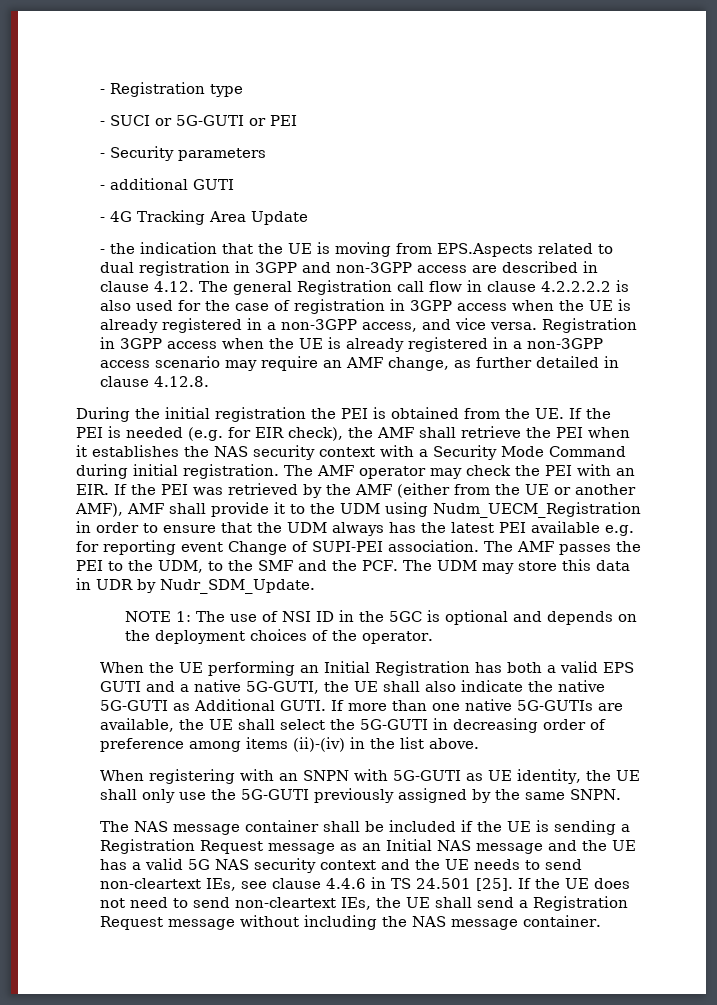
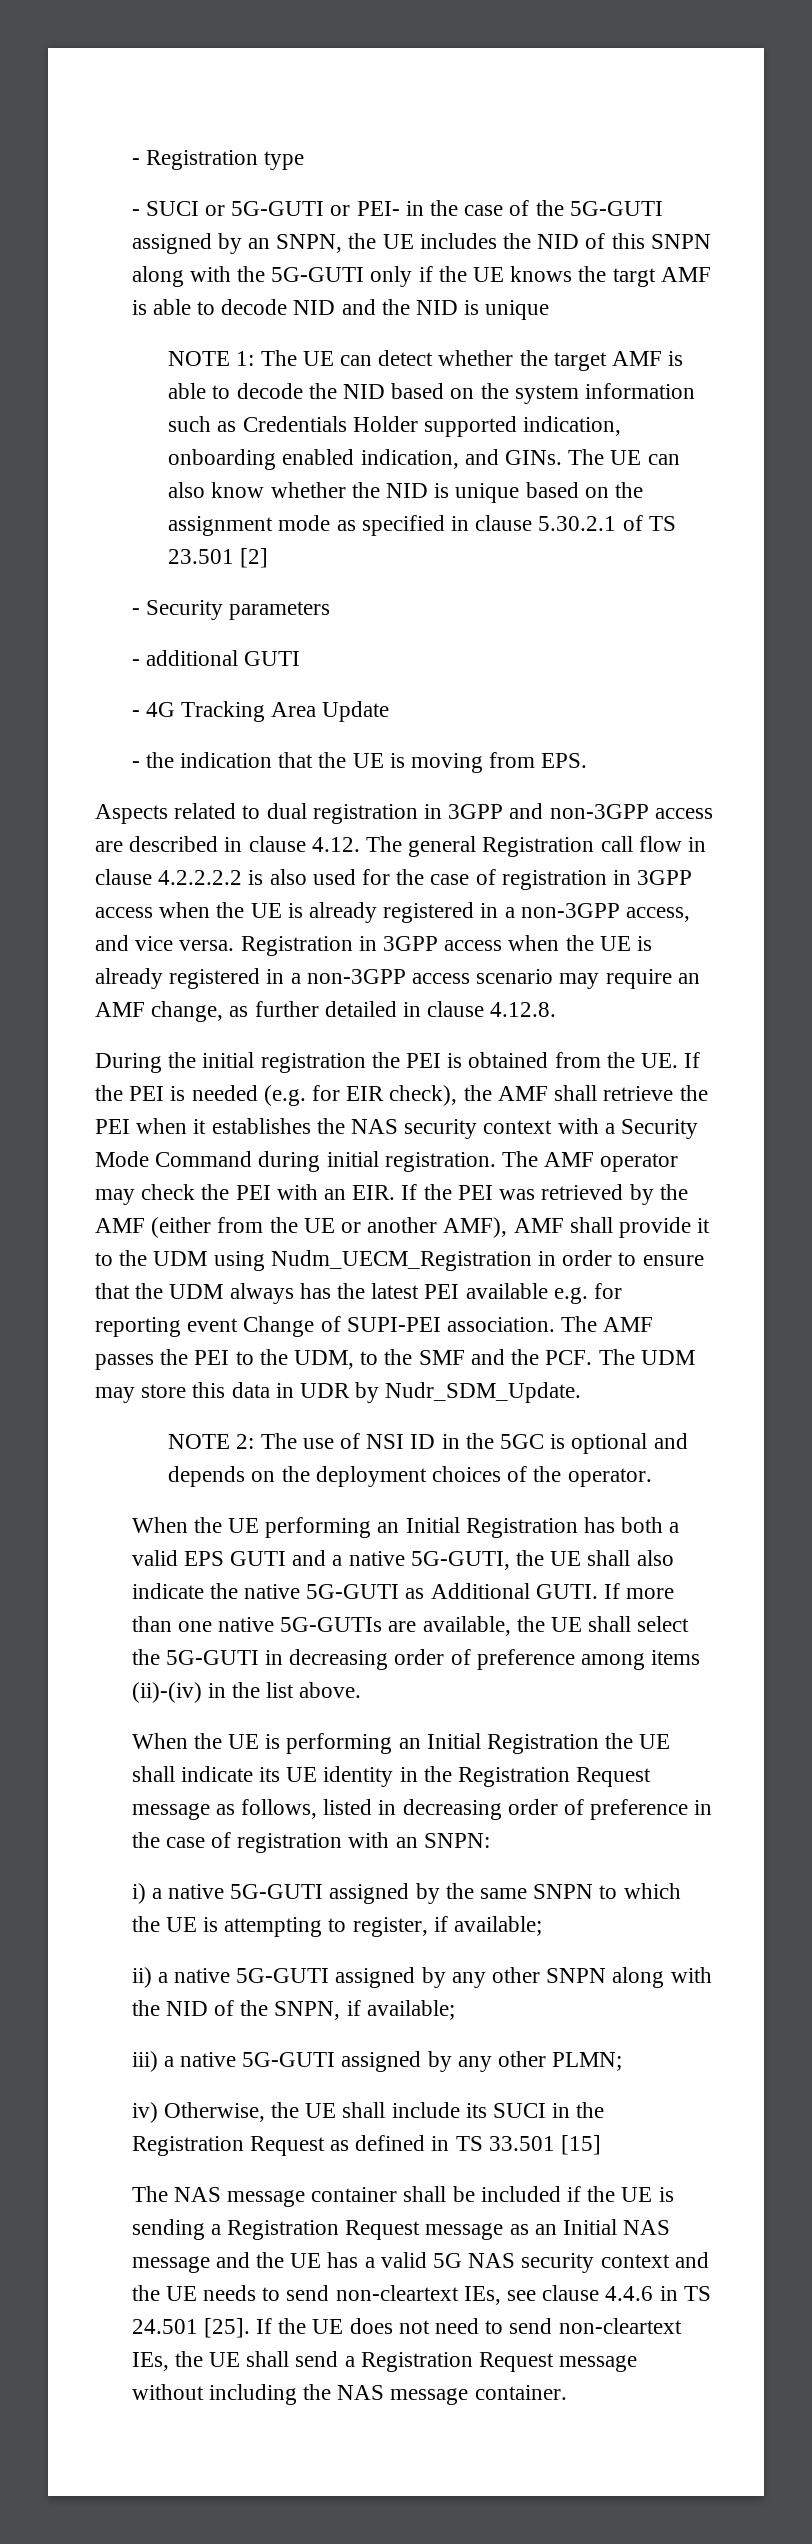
- - SUCI or 5G-GUTI or PEI
+ - SUCI or 5G-GUTI or PEI- in the case of the 5G-GUTI assigned by an SNPN, the UE includes the NID of this SNPN along with the 5G-GUTI only if the UE knows the targt AMF is able to decode NID and the NID is unique
+ NOTE 1: The UE can detect whether the target AMF is able to decode the NID based on the system information such as Credentials Holder supported indication, onboarding enabled indication, and GINs. The UE can also know whether the NID is unique based on the assignment mode as specified in clause 5.30.2.1 of TS 23.501 [2]
- - the indication that the UE is moving from EPS.Aspects related to dual registration in 3GPP and non-3GPP access are described in clause 4.12. The general Registration call flow in clause 4.2.2.2.2 is also used for the case of registration in 3GPP access when the UE is already registered in a non-3GPP access, and vice versa.
+ - the indication that the UE is moving from EPS.
+ Aspects related to dual registration in 3GPP and non-3GPP access are described in clause 4.12. The general Registration call flow in clause 4.2.2.2.2 is also used for the case of registration in 3GPP access when the UE is already registered in a non-3GPP access, and vice versa.
- NOTE 1: The use of NSI ID in the 5GC is optional and depends on the deployment choices of the operator.
+ NOTE 2: The use of NSI ID in the 5GC is optional and depends on the deployment choices of the operator.
- When registering with an SNPN with 5G-GUTI as UE identity, the UE shall only use the 5G-GUTI previously assigned by the same SNPN.
+ When the UE is performing an Initial Registration the UE shall indicate its UE identity in the Registration Request message as follows, listed in decreasing order of preference in the case of registration with an SNPN:
+ i) a native 5G-GUTI assigned by the same SNPN to which the UE is attempting to register, if available;
+ ii) a native 5G-GUTI assigned by any other SNPN along with the NID of the SNPN, if available;
+ iii) a native 5G-GUTI assigned by any other PLMN;
+ iv) Otherwise, the UE shall include its SUCI in the Registration Request as defined in TS 33.501 [15]

